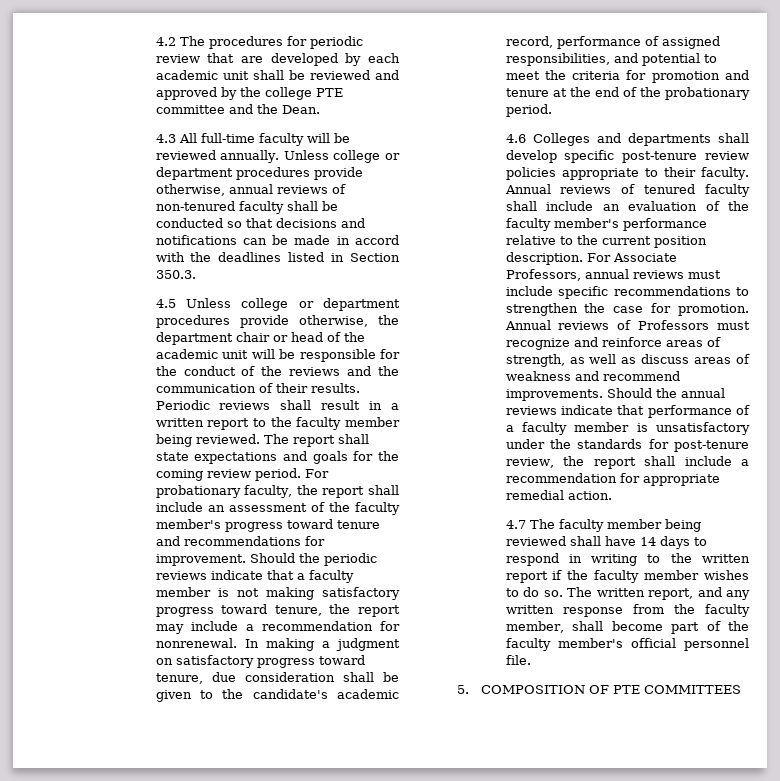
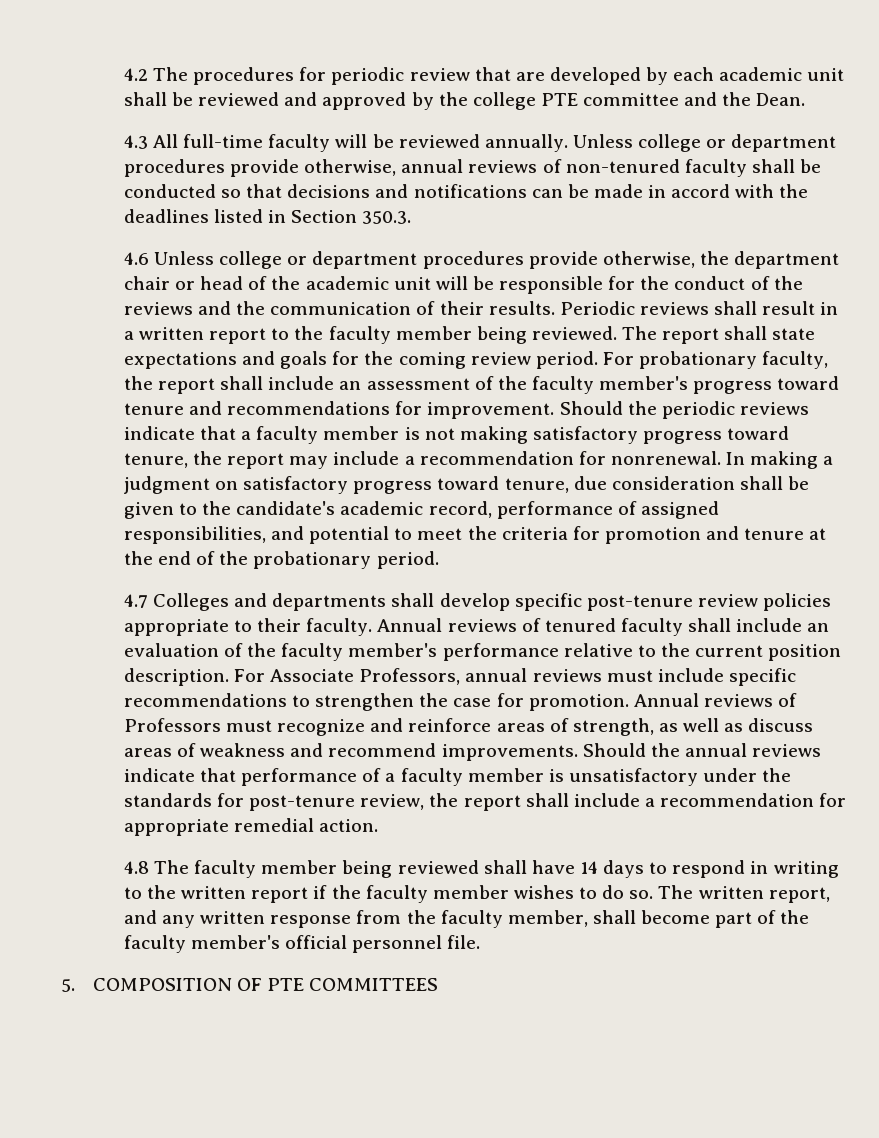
- 4.5 Unless college or department procedures provide otherwise, the department chair or head of the academic unit will be responsible for the conduct of the reviews and the communication of their results.
+ 4.6 Unless college or department procedures provide otherwise, the department chair or head of the academic unit will be responsible for the conduct of the reviews and the communication of their results.
- 4.6 Colleges and departments shall develop specific post-tenure review policies appropriate to their faculty.
+ 4.7 Colleges and departments shall develop specific post-tenure review policies appropriate to their faculty.
- 4.7 The faculty member being reviewed shall have 14 days to respond in writing to the written report if the faculty member wishes to do so.
+ 4.8 The faculty member being reviewed shall have 14 days to respond in writing to the written report if the faculty member wishes to do so.

